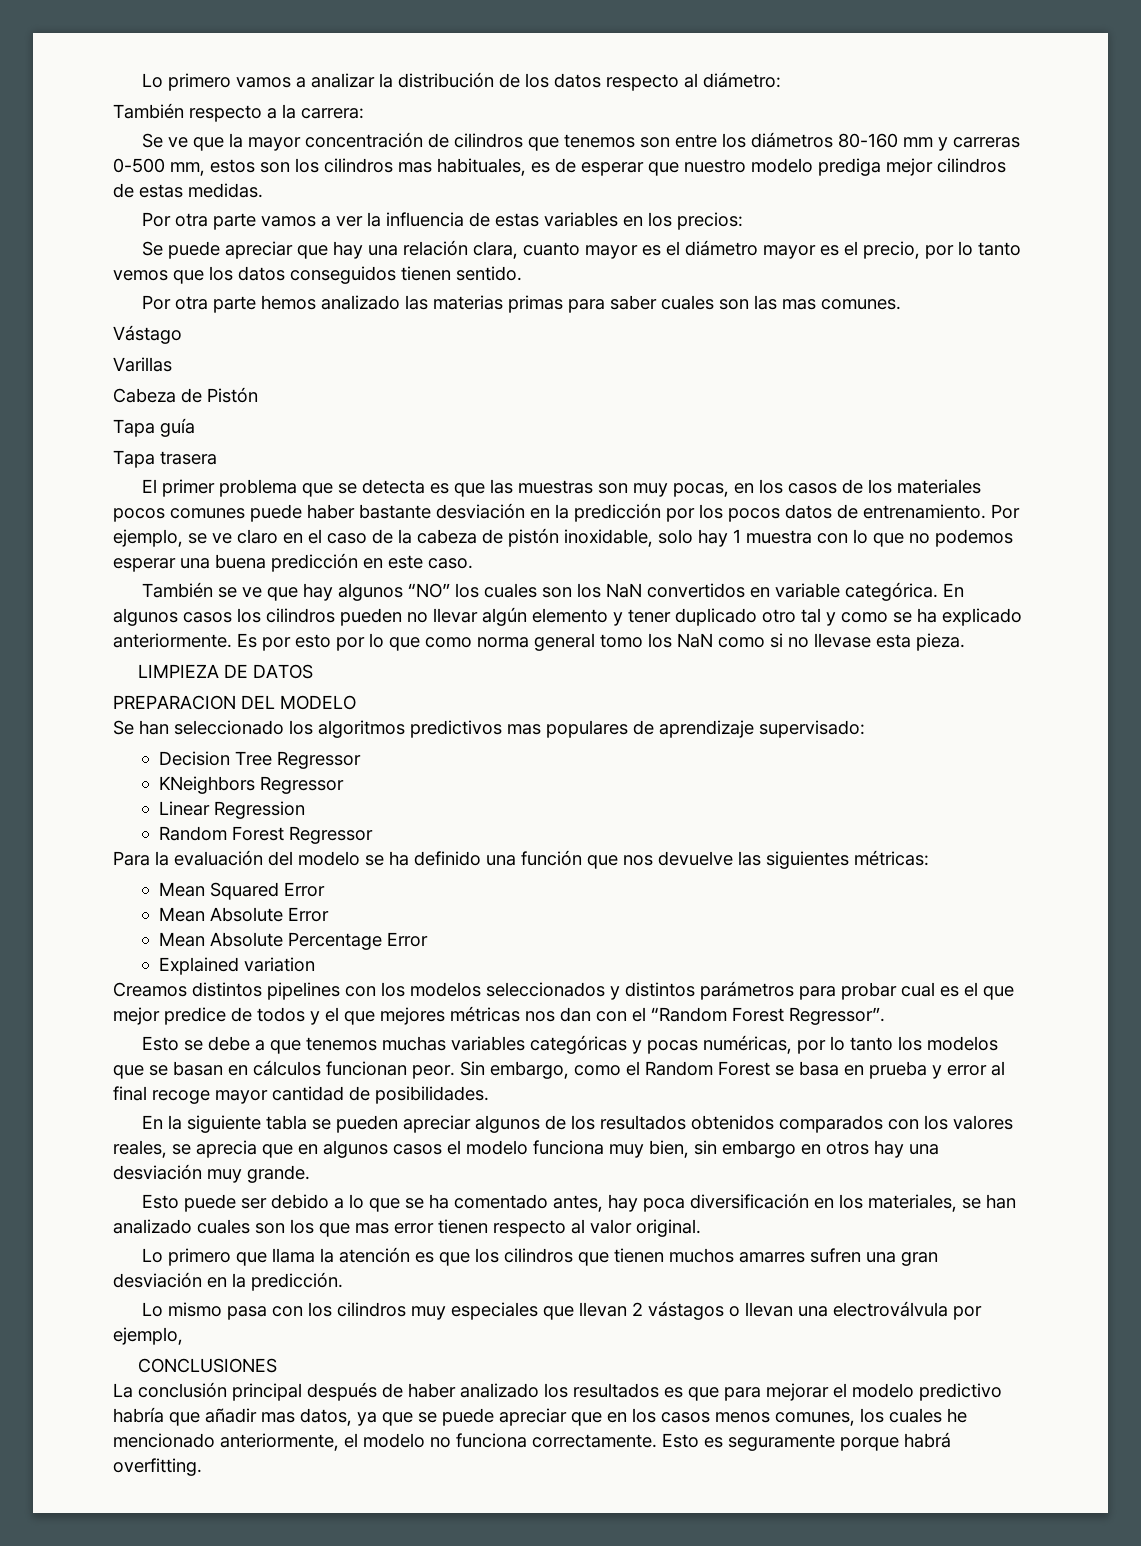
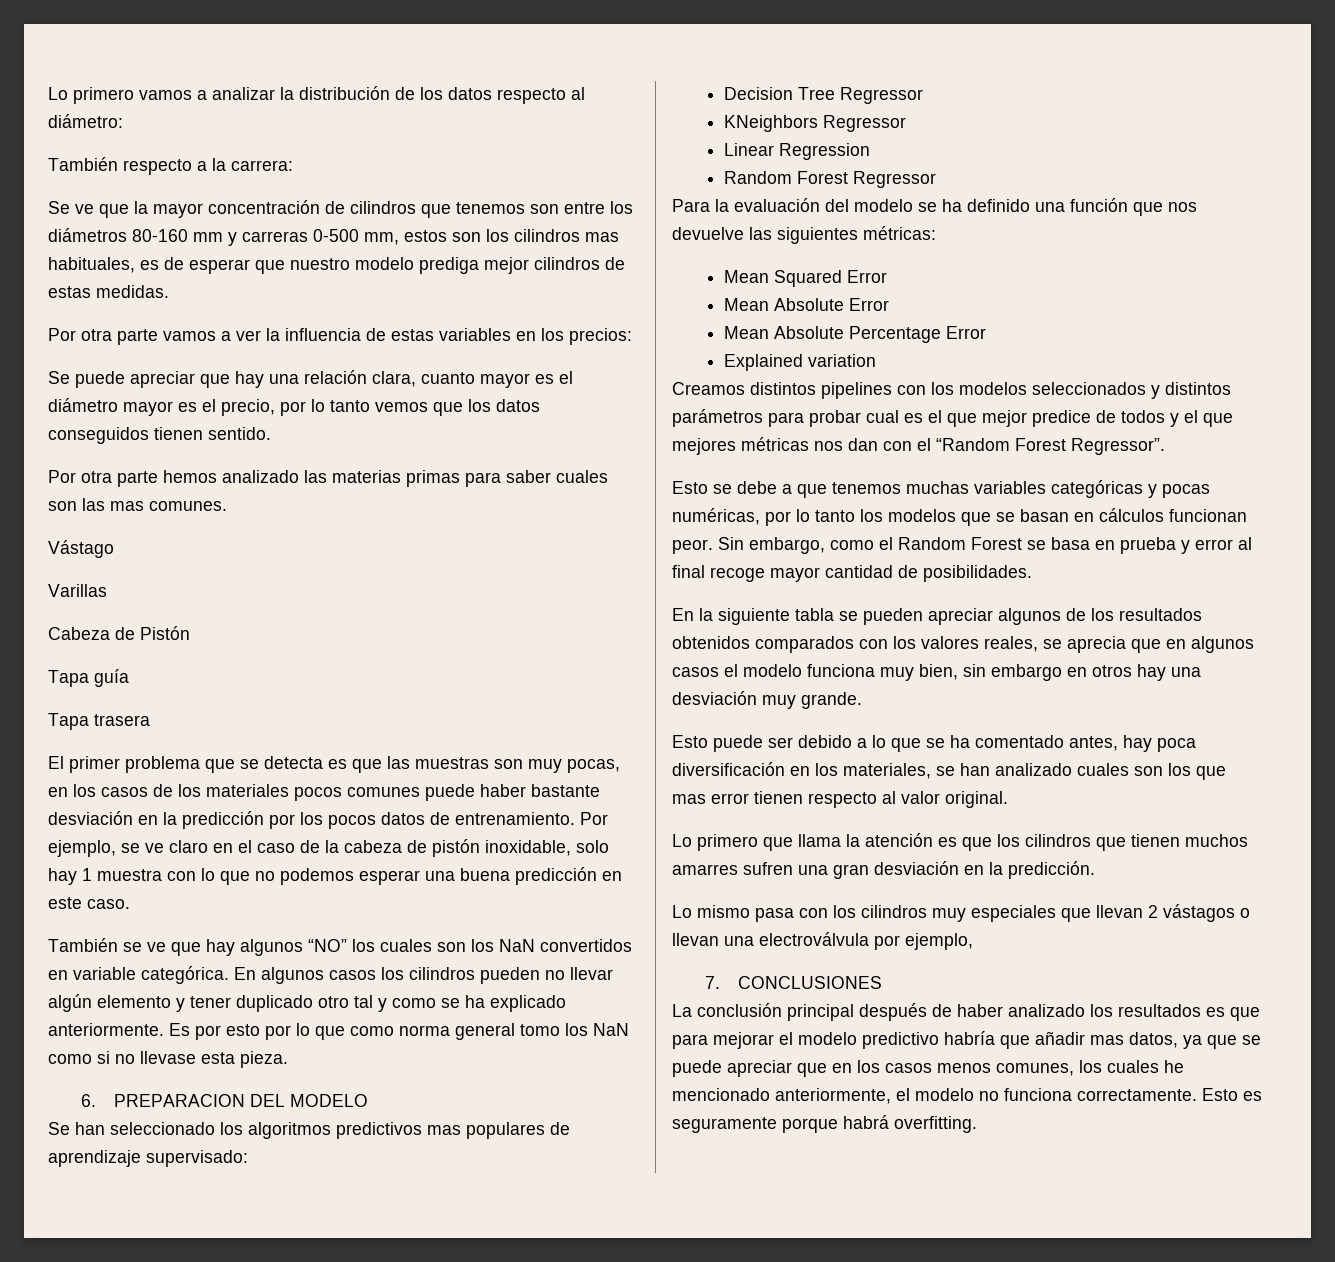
- LIMPIEZA DE DATOS
- PREPARACION DEL MODELO
+ 6. PREPARACION DEL MODELO
- CONCLUSIONES
+ 7. CONCLUSIONES

